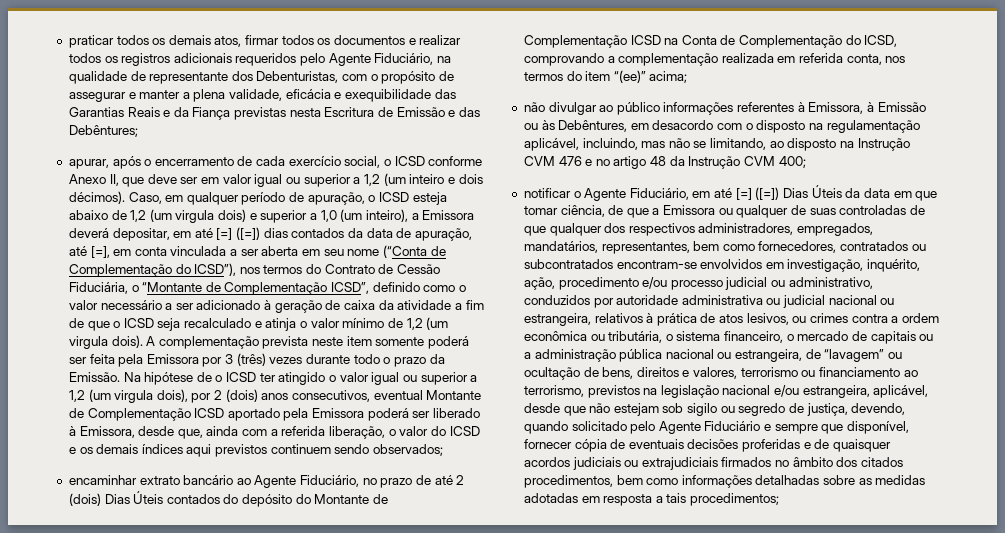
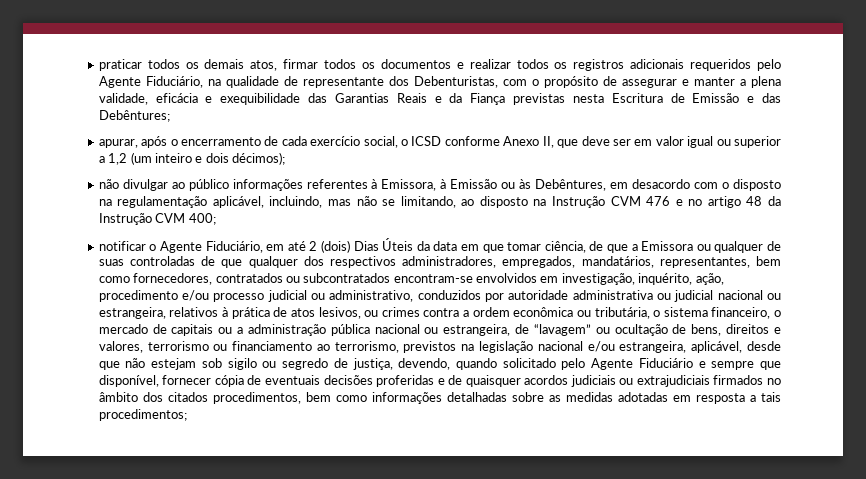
- apurar, após o encerramento de cada exercício social, o ICSD conforme Anexo II, que deve ser em valor igual ou superior a 1,2 (um inteiro e dois décimos). Caso, em qualquer período de apuração, o ICSD esteja abaixo de 1,2 (um virgula dois) e superior a 1,0 (um inteiro), a Emissora deverá depositar, em até [=] ([=]) dias contados da data de apuração, até [=], em conta vinculada a ser aberta em seu nome (“Conta de Complementação do ICSD”), nos termos do Contrato de Cessão Fiduciária, o “Montante de Complementação ICSD”, definido como o valor necessário a ser adicionado à geração de caixa da atividade a fim de que o ICSD seja recalculado e atinja o valor mínimo de 1,2 (um virgula dois). A complementação prevista neste item somente poderá ser feita pela Emissora por 3 (três) vezes durante todo o prazo da Emissão. Na hipótese de o ICSD ter atingido o valor igual ou superior a 1,2 (um virgula dois), por 2 (dois) anos consecutivos, eventual Montante de Complementação ICSD aportado pela Emissora poderá ser liberado à Emissora, desde que, ainda com a referida liberação, o valor do ICSD e os demais índices aqui previstos continuem sendo observados;
- encaminhar extrato bancário ao Agente Fiduciário, no prazo de até 2 (dois) Dias Úteis contados do depósito do Montante de Complementação ICSD na Conta de Complementação do ICSD, comprovando a complementação realizada em referida conta, nos termos do item “(ee)” acima;
+ apurar, após o encerramento de cada exercício social, o ICSD conforme Anexo II, que deve ser em valor igual ou superior a 1,2 (um inteiro e dois décimos);
- notificar o Agente Fiduciário, em até [=] ([=]) Dias Úteis da data em que tomar ciência, de que a Emissora ou qualquer de suas controladas de que qualquer dos respectivos administradores, empregados, mandatários, representantes, bem como fornecedores, contratados ou subcontratados encontram-se envolvidos em investigação, inquérito, ação, procedimento e/ou processo judicial ou administrativo, conduzidos por autoridade administrativa ou judicial nacional ou estrangeira, relativos à prática de atos lesivos, ou crimes contra a ordem econômica ou tributária, o sistema financeiro, o mercado de capitais ou a administração pública nacional ou estrangeira, de “lavagem” ou ocultação de bens, direitos e valores, terrorismo ou financiamento ao terrorismo, previstos na legislação nacional e/ou estrangeira, aplicável, desde que não estejam sob sigilo ou segredo de justiça, devendo, quando solicitado pelo Agente Fiduciário e sempre que disponível, fornecer cópia de eventuais decisões proferidas e de quaisquer acordos judiciais ou extrajudiciais firmados no âmbito dos citados procedimentos, bem como informações detalhadas sobre as medidas adotadas em resposta a tais procedimentos;
+ notificar o Agente Fiduciário, em até 2 (dois) Dias Úteis da data em que tomar ciência, de que a Emissora ou qualquer de suas controladas de que qualquer dos respectivos administradores, empregados, mandatários, representantes, bem como fornecedores, contratados ou subcontratados encontram-se envolvidos em investigação, inquérito, ação, procedimento e/ou processo judicial ou administrativo, conduzidos por autoridade administrativa ou judicial nacional ou estrangeira, relativos à prática de atos lesivos, ou crimes contra a ordem econômica ou tributária, o sistema financeiro, o mercado de capitais ou a administração pública nacional ou estrangeira, de “lavagem” ou ocultação de bens, direitos e valores, terrorismo ou financiamento ao terrorismo, previstos na legislação nacional e/ou estrangeira, aplicável, desde que não estejam sob sigilo ou segredo de justiça, devendo, quando solicitado pelo Agente Fiduciário e sempre que disponível, fornecer cópia de eventuais decisões proferidas e de quaisquer acordos judiciais ou extrajudiciais firmados no âmbito dos citados procedimentos, bem como informações detalhadas sobre as medidas adotadas em resposta a tais procedimentos;

